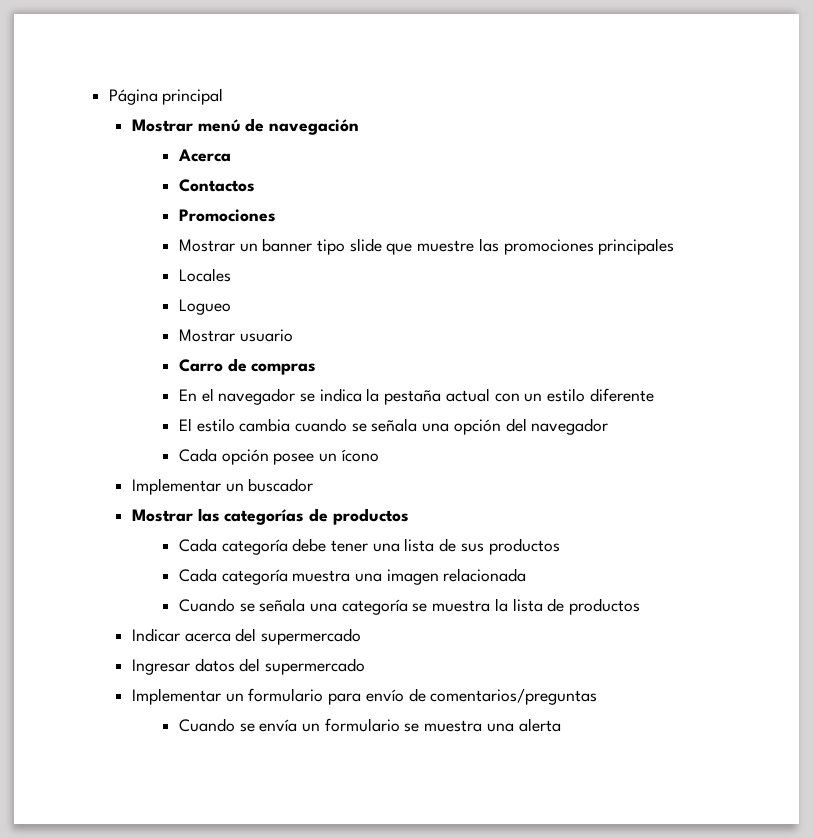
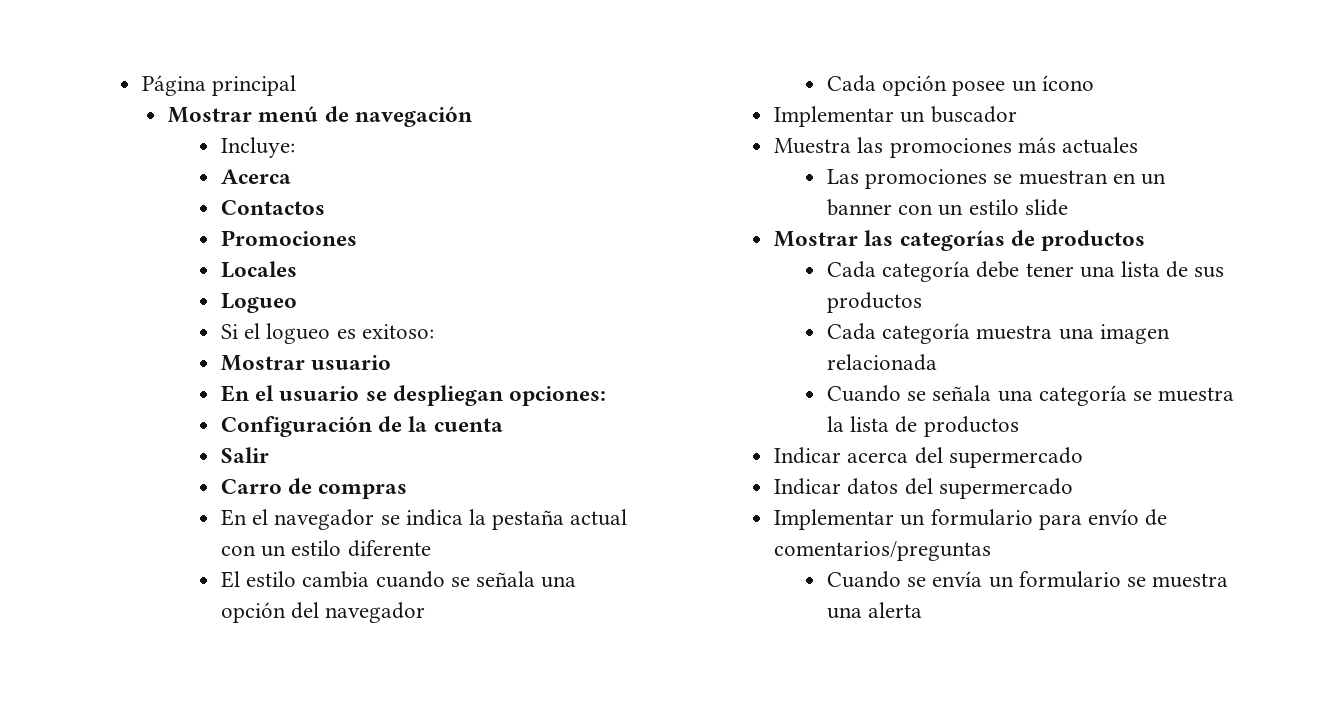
+ Incluye:
- Mostrar un banner tipo slide que muestre las promociones principales
  Locales
  Logueo
+ Si el logueo es exitoso:
  Mostrar usuario
+ En el usuario se despliegan opciones:
+ Configuración de la cuenta
+ Salir
+ Muestra las promociones más actuales
+ Las promociones se muestran en un banner con un estilo slide
- Ingresar datos del supermercado
+ Indicar datos del supermercado

